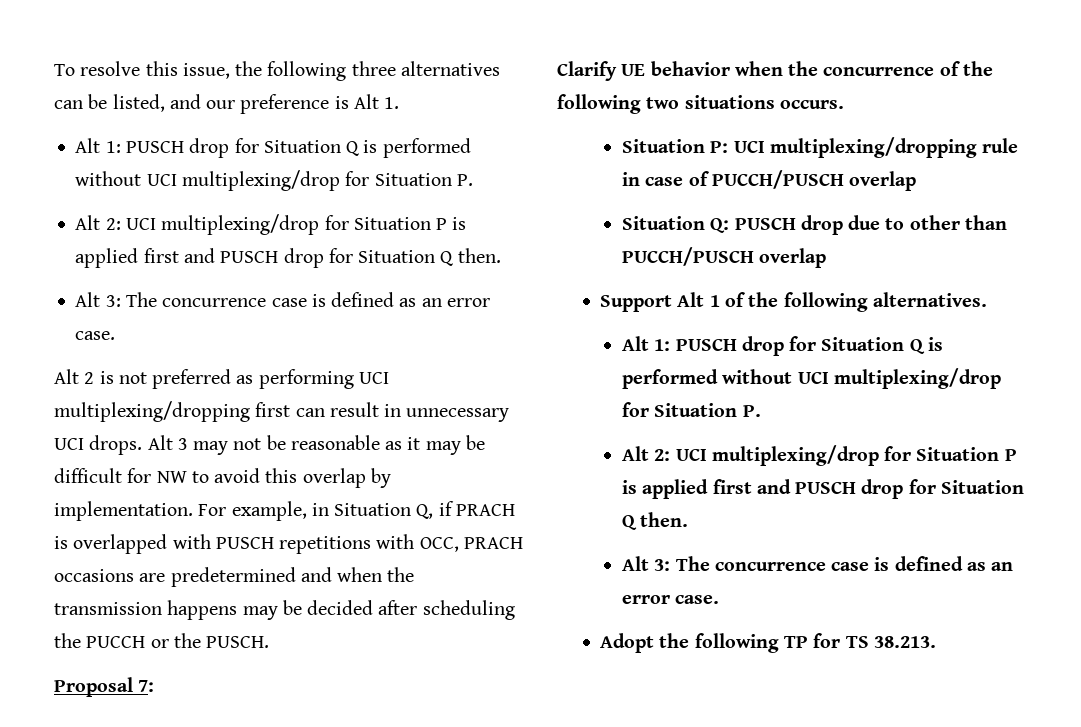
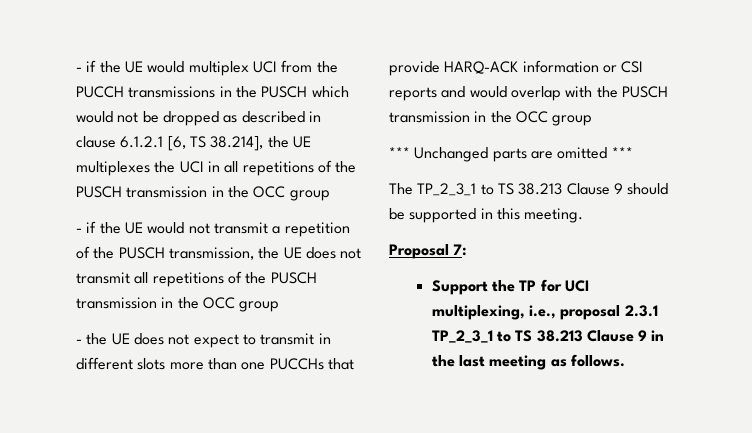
- To resolve this issue, the following three alternatives can be listed, and our preference is Alt 1.
- Alt 1: PUSCH drop for Situation Q is performed without UCI multiplexing/drop for Situation P.
- Alt 2: UCI multiplexing/drop for Situation P is applied first and PUSCH drop for Situation Q then.
- Alt 3: The concurrence case is defined as an error case.
- Alt 2 is not preferred as performing UCI multiplexing/dropping first can result in unnecessary UCI drops. Alt 3 may not be reasonable as it may be difficult for NW to avoid this overlap by implementation. For example, in Situation Q, if PRACH is overlapped with PUSCH repetitions with OCC, PRACH occasions are predetermined and when the transmission happens may be decided after scheduling the PUCCH or the PUSCH.
+ - if the UE would multiplex UCI from the PUCCH transmissions in the PUSCH which would not be dropped as described in clause 6.1.2.1 [6, TS 38.214], the UE multiplexes the UCI in all repetitions of the PUSCH transmission in the OCC group
+ - if the UE would not transmit a repetition of the PUSCH transmission, the UE does not transmit all repetitions of the PUSCH transmission in the OCC group
+ - the UE does not expect to transmit in different slots more than one PUCCHs that provide HARQ-ACK information or CSI reports and would overlap with the PUSCH transmission in the OCC group
+ *** Unchanged parts are omitted ***
+ The TP_2_3_1 to TS 38.213 Clause 9 should be supported in this meeting.
  Proposal 7:
- Clarify UE behavior when the concurrence of the following two situations occurs.
- Situation P: UCI multiplexing/dropping rule in case of PUCCH/PUSCH overlap
- Situation Q: PUSCH drop due to other than PUCCH/PUSCH overlap
- Support Alt 1 of the following alternatives.
- Alt 1: PUSCH drop for Situation Q is performed without UCI multiplexing/drop for Situation P.
- Alt 2: UCI multiplexing/drop for Situation P is applied first and PUSCH drop for Situation Q then.
- Alt 3: The concurrence case is defined as an error case.
- Adopt the following TP for TS 38.213.
+ Support the TP for UCI multiplexing, i.e., proposal 2.3.1 TP_2_3_1 to TS 38.213 Clause 9 in the last meeting as follows.

